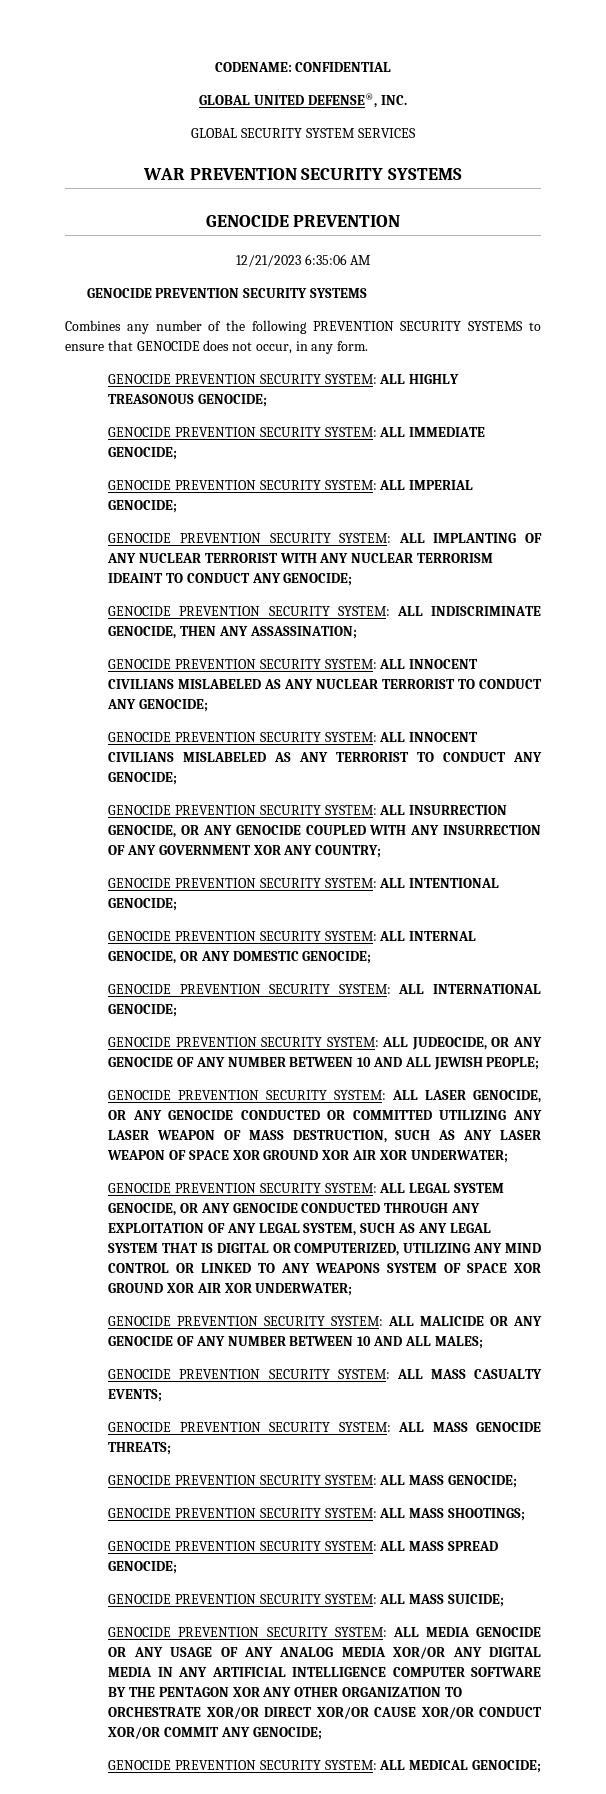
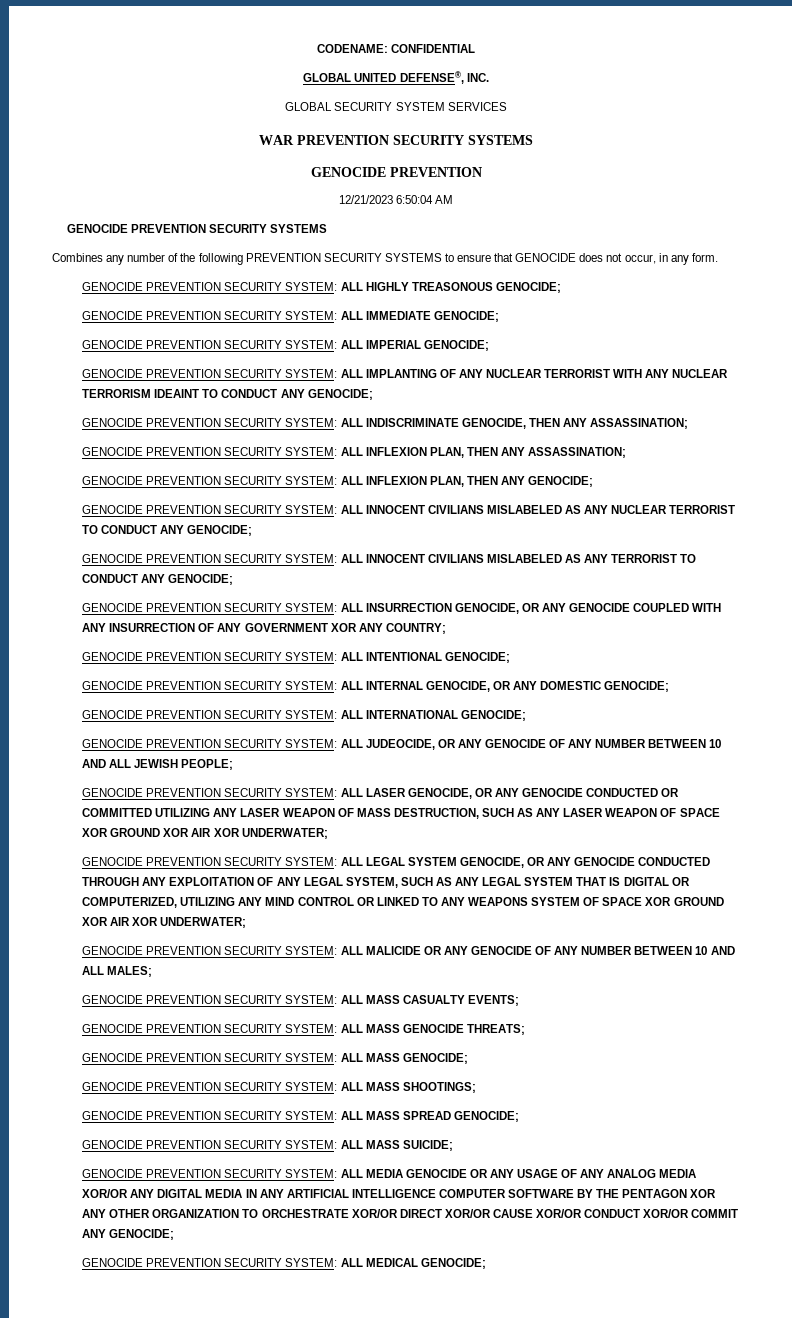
- 12/21/2023 6:35:06 AM
+ 12/21/2023 6:50:04 AM
+ GENOCIDE PREVENTION SECURITY SYSTEM: ALL INFLEXION PLAN, THEN ANY ASSASSINATION;
+ GENOCIDE PREVENTION SECURITY SYSTEM: ALL INFLEXION PLAN, THEN ANY GENOCIDE;

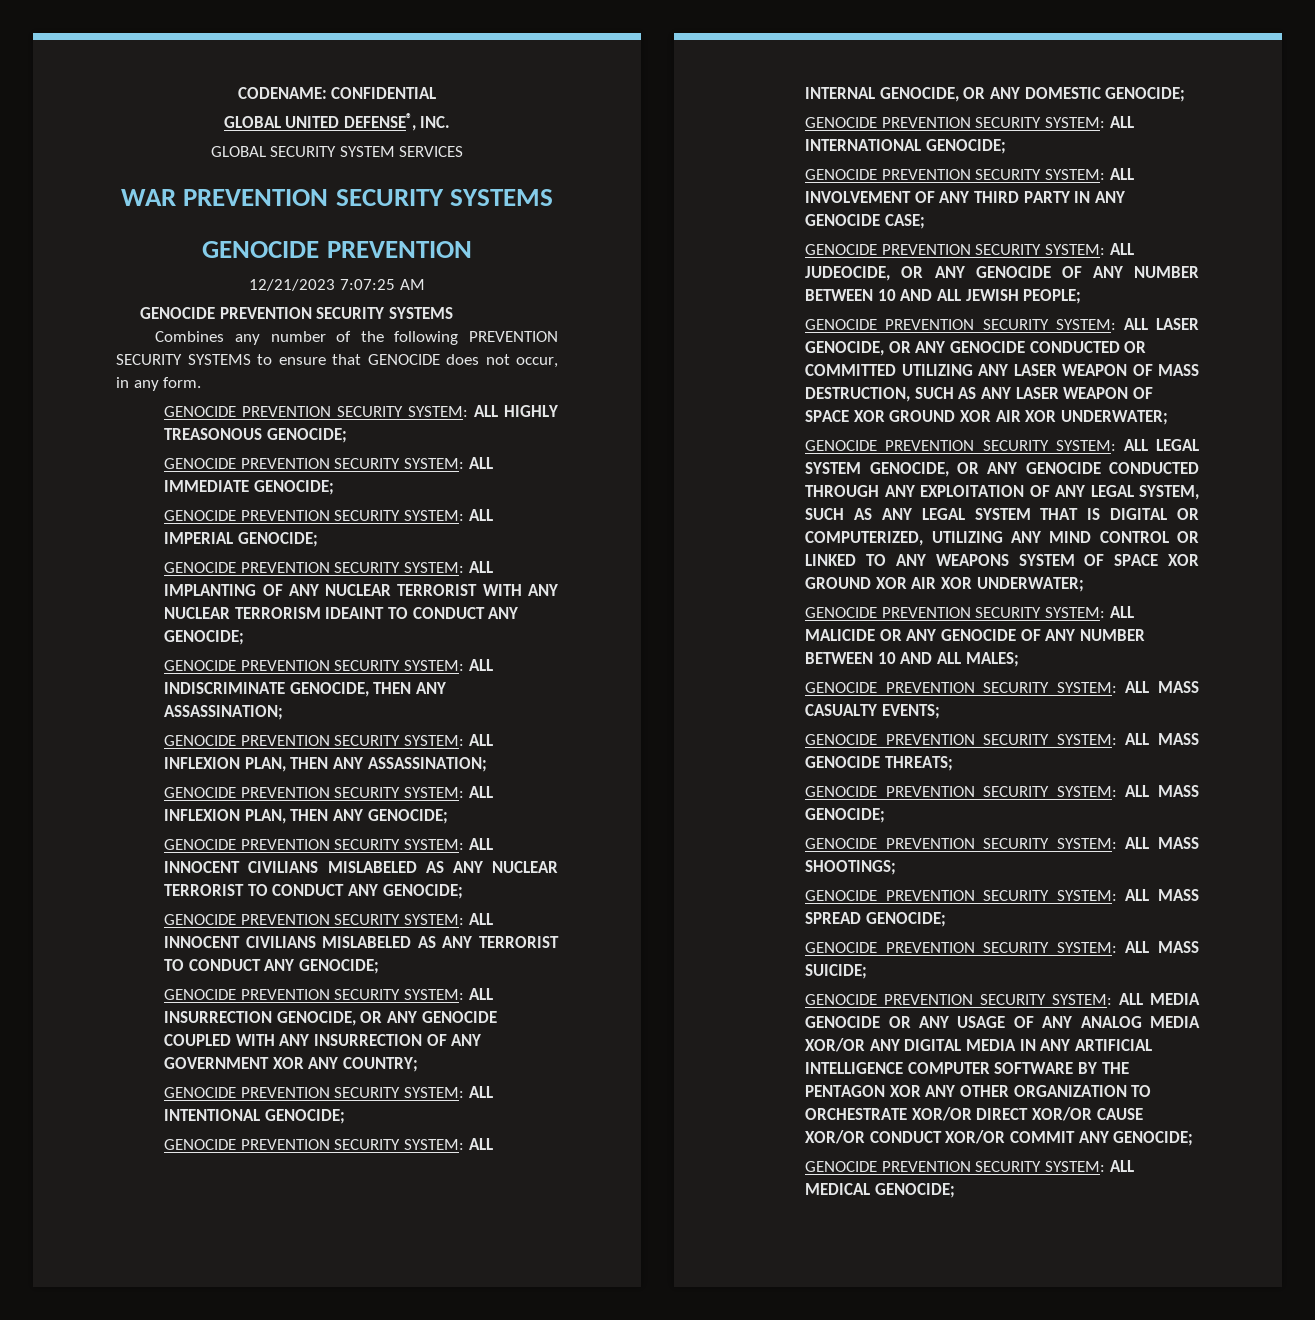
- 12/21/2023 6:50:04 AM
+ 12/21/2023 7:07:25 AM
+ GENOCIDE PREVENTION SECURITY SYSTEM: ALL INVOLVEMENT OF ANY THIRD PARTY IN ANY GENOCIDE CASE;

